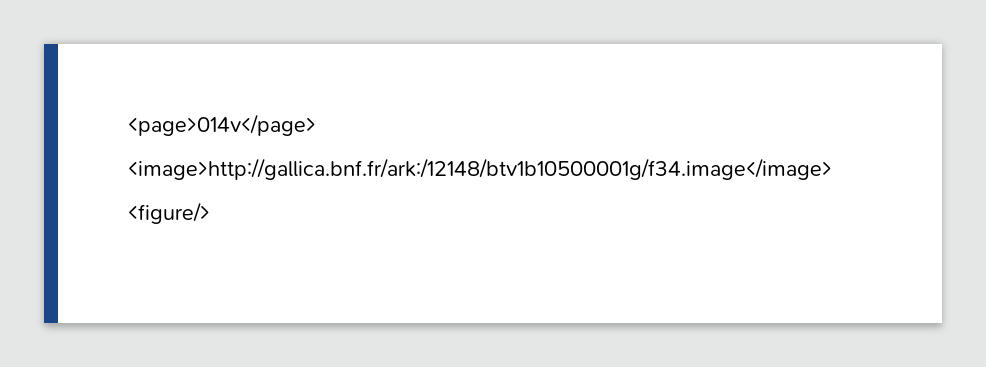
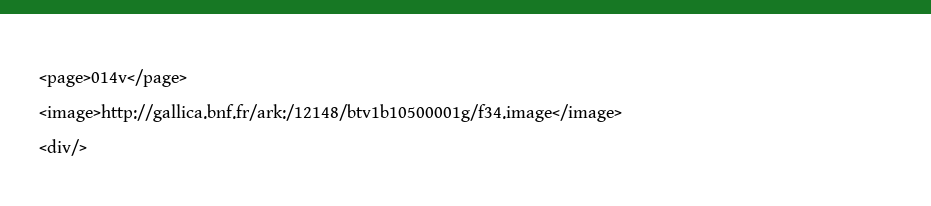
- <figure/>
+ <div/>

